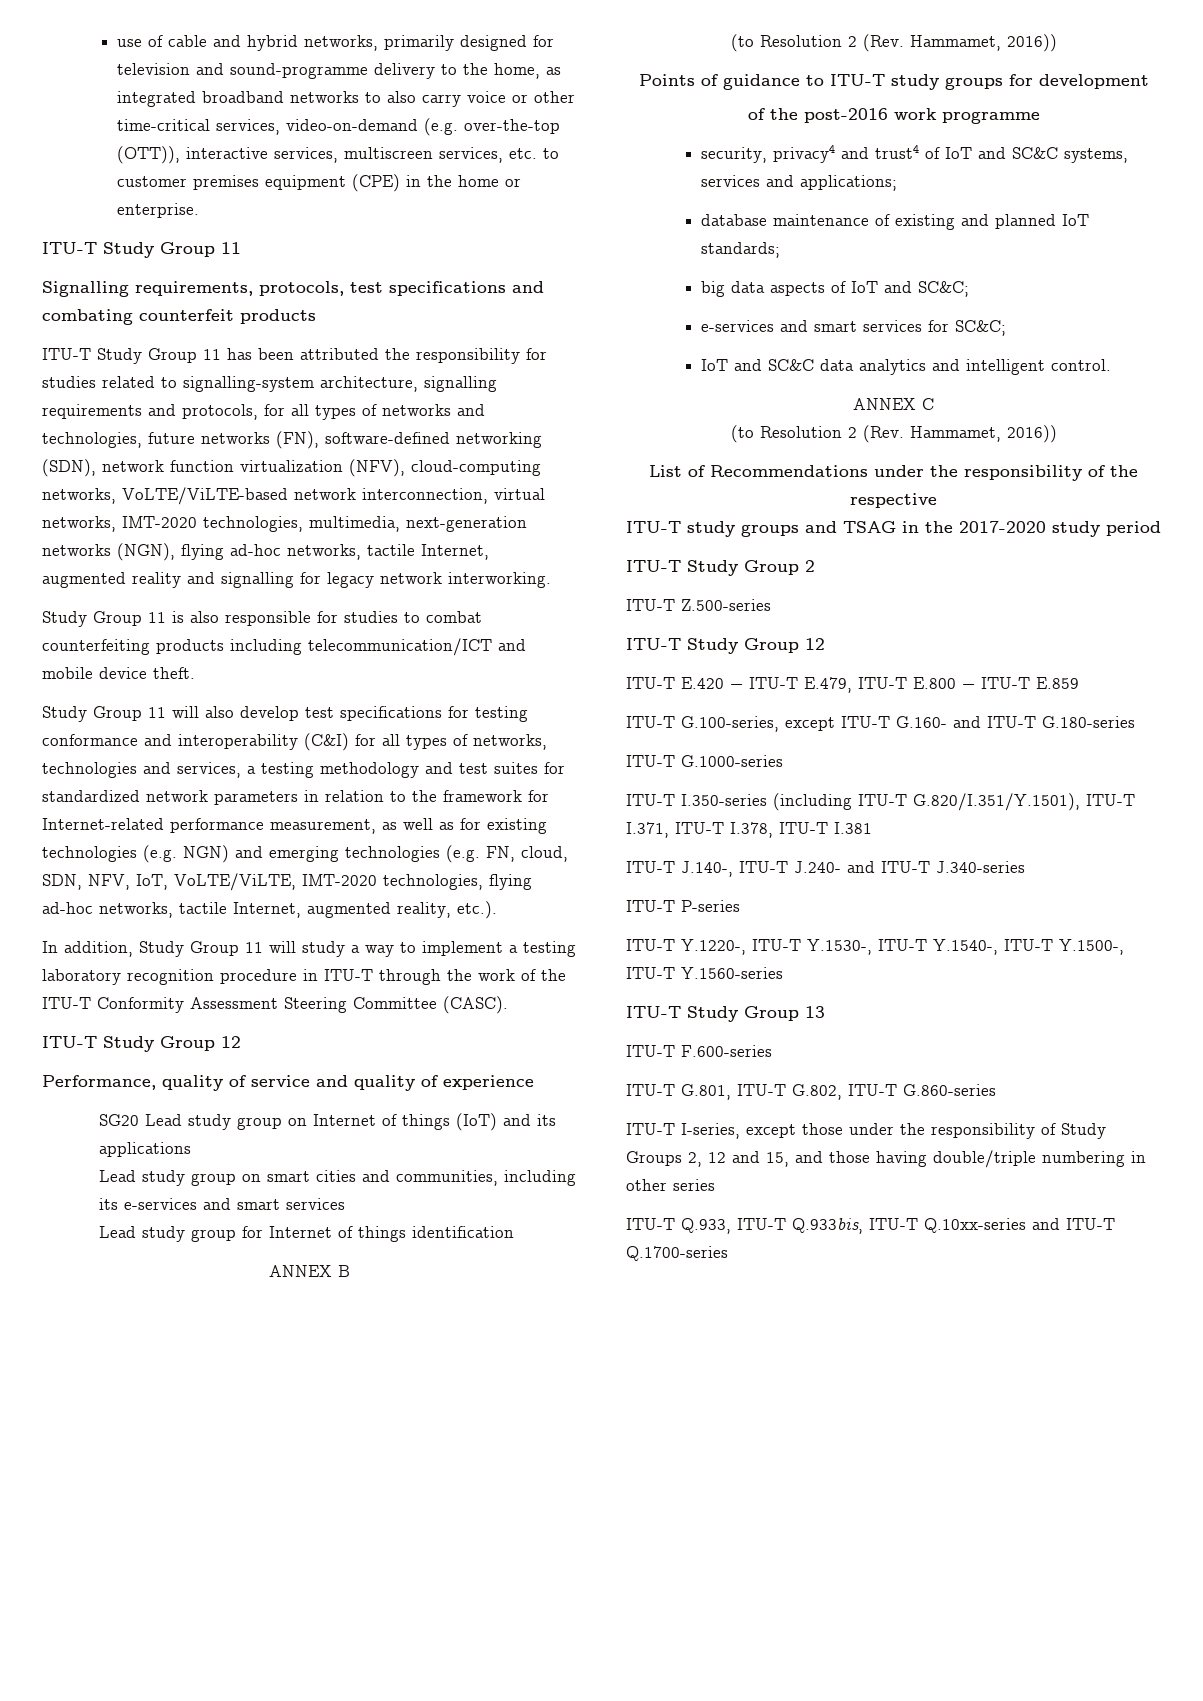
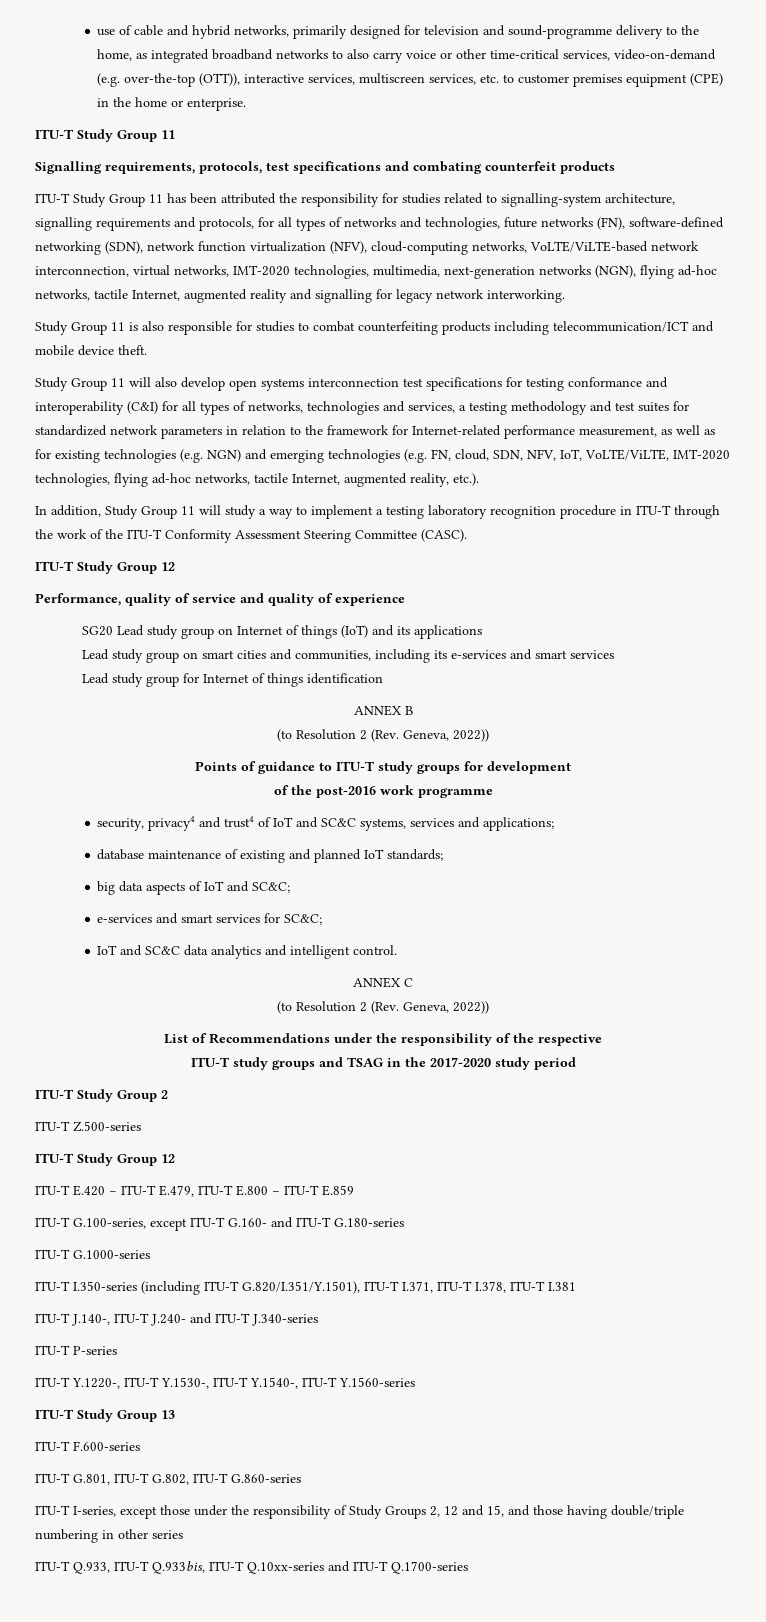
- Study Group 11 will also develop test specifications for testing conformance and interoperability (C&I) for all types of networks, technologies and services, a testing methodology and test suites for standardized network parameters in relation to the framework for Internet-related performance measurement, as well as for existing technologies (e.g. NGN) and emerging technologies (e.g. FN, cloud, SDN, NFV, IoT, VoLTE/ViLTE, IMT-2020 technologies, flying ad-hoc networks, tactile Internet, augmented reality, etc.).
+ Study Group 11 will also develop open systems interconnection test specifications for testing conformance and interoperability (C&I) for all types of networks, technologies and services, a testing methodology and test suites for standardized network parameters in relation to the framework for Internet-related performance measurement, as well as for existing technologies (e.g. NGN) and emerging technologies (e.g. FN, cloud, SDN, NFV, IoT, VoLTE/ViLTE, IMT-2020 technologies, flying ad-hoc networks, tactile Internet, augmented reality, etc.).
  ANNEX B
- (to Resolution 2 (Rev. Hammamet, 2016))
+ (to Resolution 2 (Rev. Geneva, 2022))
  ANNEX C
- (to Resolution 2 (Rev. Hammamet, 2016))
+ (to Resolution 2 (Rev. Geneva, 2022))
- ITU-T Y.1220-, ITU-T Y.1530-, ITU-T Y.1540-, ITU-T Y.1500-, ITU-T Y.1560-series
+ ITU-T Y.1220-, ITU-T Y.1530-, ITU-T Y.1540-, ITU-T Y.1560-series

